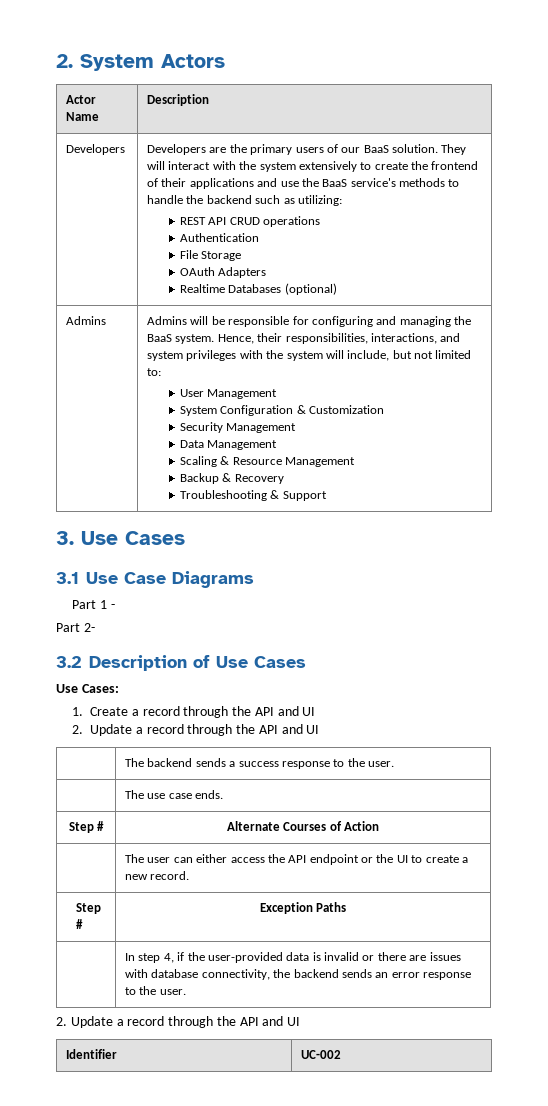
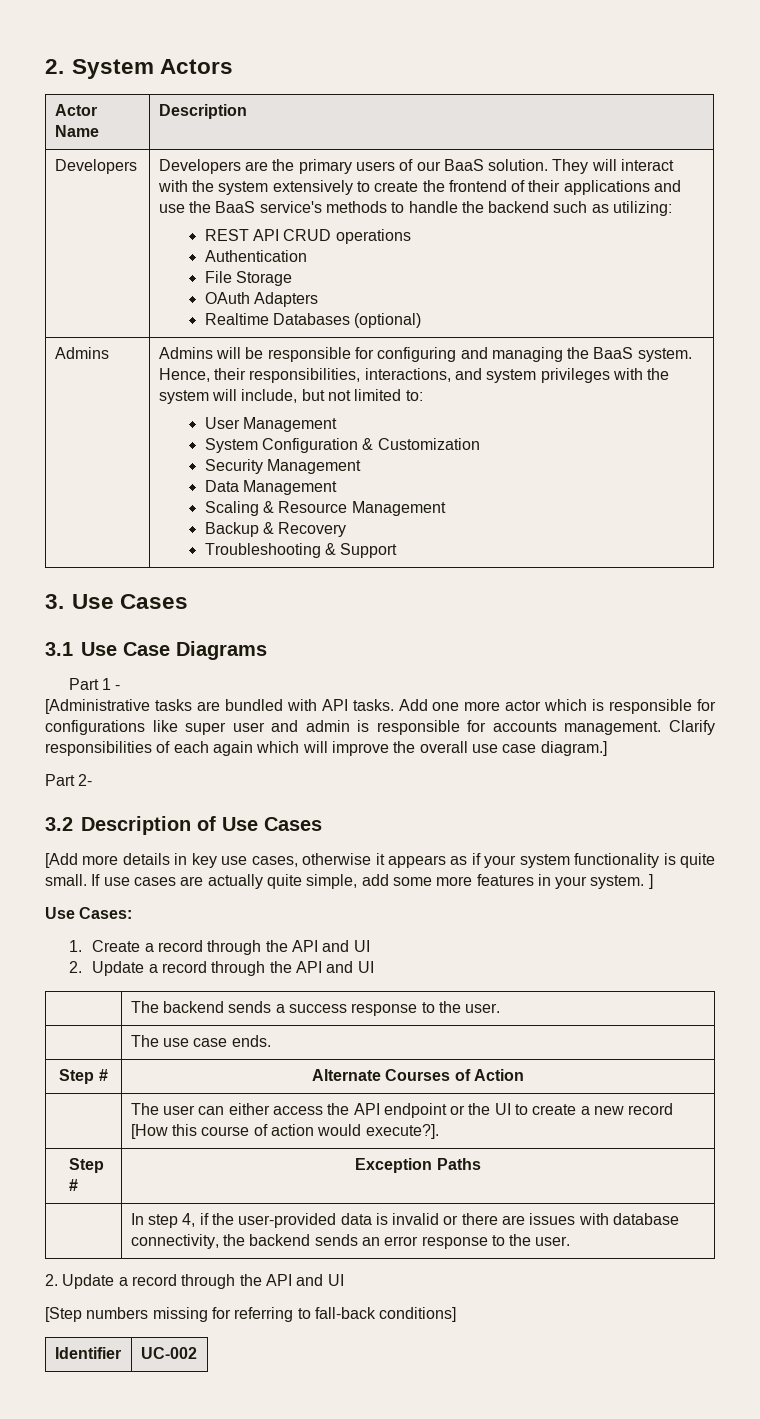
+ [Administrative tasks are bundled with API tasks. Add one more actor which is responsible for configurations like super user and admin is responsible for accounts management. Clarify responsibilities of each again which will improve the overall use case diagram.]
+ [Add more details in key use cases, otherwise it appears as if your system functionality is quite small. If use cases are actually quite simple, add some more features in your system. ]
- | The user can either access the API endpoint or the UI to create a new record.
+ | The user can either access the API endpoint or the UI to create a new record [How this course of action would execute?].
+ [Step numbers missing for referring to fall-back conditions]

